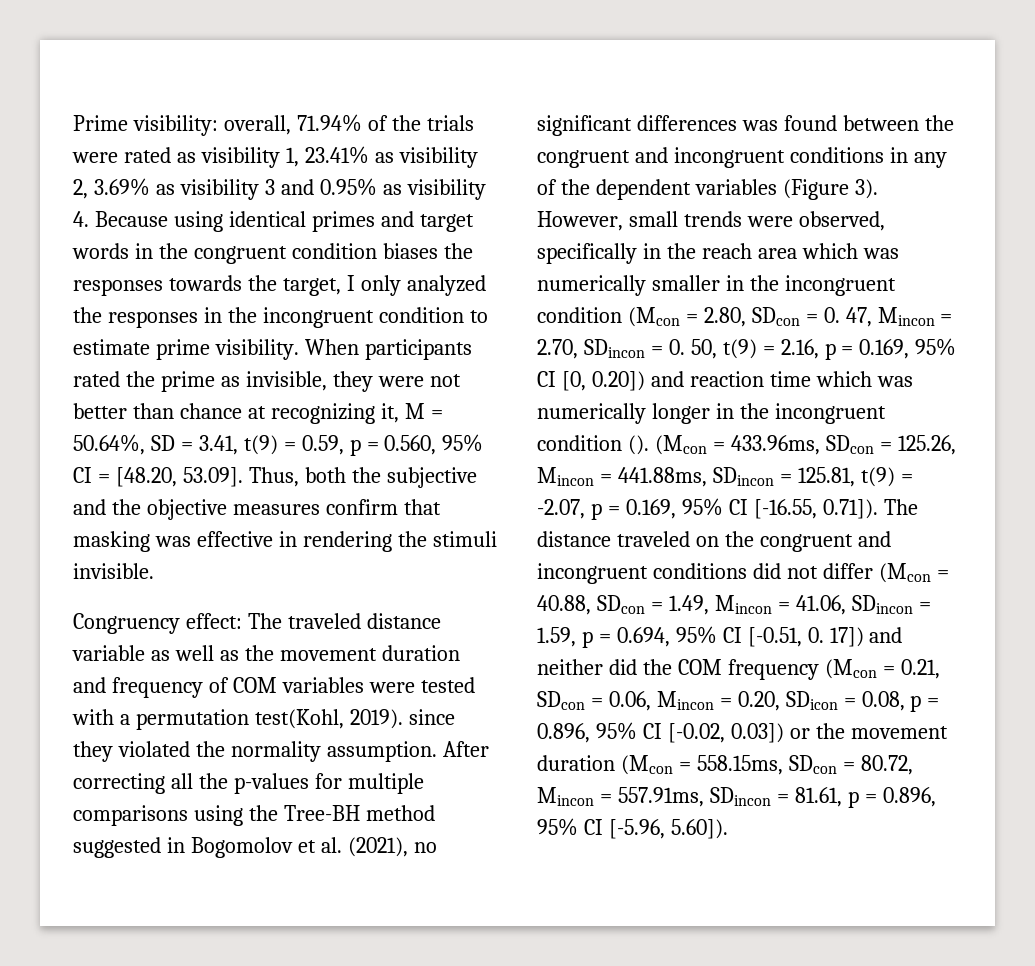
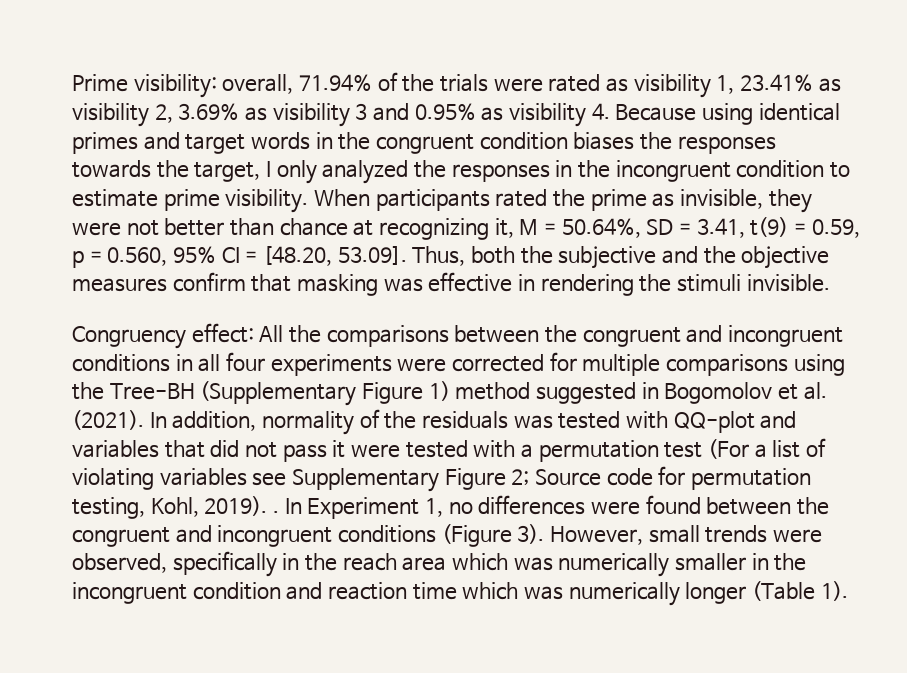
- Congruency effect: The traveled distance variable as well as the movement duration and frequency of COM variables were tested with a permutation test(Kohl, 2019). since they violated the normality assumption. After correcting all the p-values for multiple comparisons using the Tree-BH method suggested in Bogomolov et al. (2021), no significant differences was found between the congruent and incongruent conditions in any of the dependent variables (Figure 3).
+ Congruency effect: All the comparisons between the congruent and incongruent conditions in all four experiments were corrected for multiple comparisons using the Tree-BH (Supplementary Figure 1) method suggested in Bogomolov et al. (2021). In addition, normality of the residuals was tested with QQ-plot and variables that did not pass it were tested with a permutation test (For a list of violating variables see Supplementary Figure 2; Source code for permutation testing, Kohl, 2019). . In Experiment 1, no differences were found between the congruent and incongruent conditions (Figure 3).
- However, small trends were observed, specifically in the reach area which was numerically smaller in the incongruent condition (Mcon = 2.80, SDcon = 0. 47, Mincon = 2.70, SDincon = 0. 50, t(9) = 2.16, p = 0.169, 95% CI [0, 0.20]) and reaction time which was numerically longer in the incongruent condition (). (Mcon = 433.96ms, SDcon = 125.26, Mincon = 441.88ms, SDincon = 125.81, t(9) = -2.07, p = 0.169, 95% CI [-16.55, 0.71]). The distance traveled on the congruent and incongruent conditions did not differ (Mcon = 40.88, SDcon = 1.49, Mincon = 41.06, SDincon = 1.59, p = 0.694, 95% CI [-0.51, 0. 17]) and neither did the COM frequency (Mcon = 0.21, SDcon = 0.06, Mincon = 0.20, SDicon = 0.08, p = 0.896, 95% CI [-0.02, 0.03]) or the movement duration (Mcon = 558.15ms, SDcon = 80.72, Mincon = 557.91ms, SDincon = 81.61, p = 0.896, 95% CI [-5.96, 5.60]).
+ However, small trends were observed, specifically in the reach area which was numerically smaller in the incongruent condition and reaction time which was numerically longer (Table 1).

